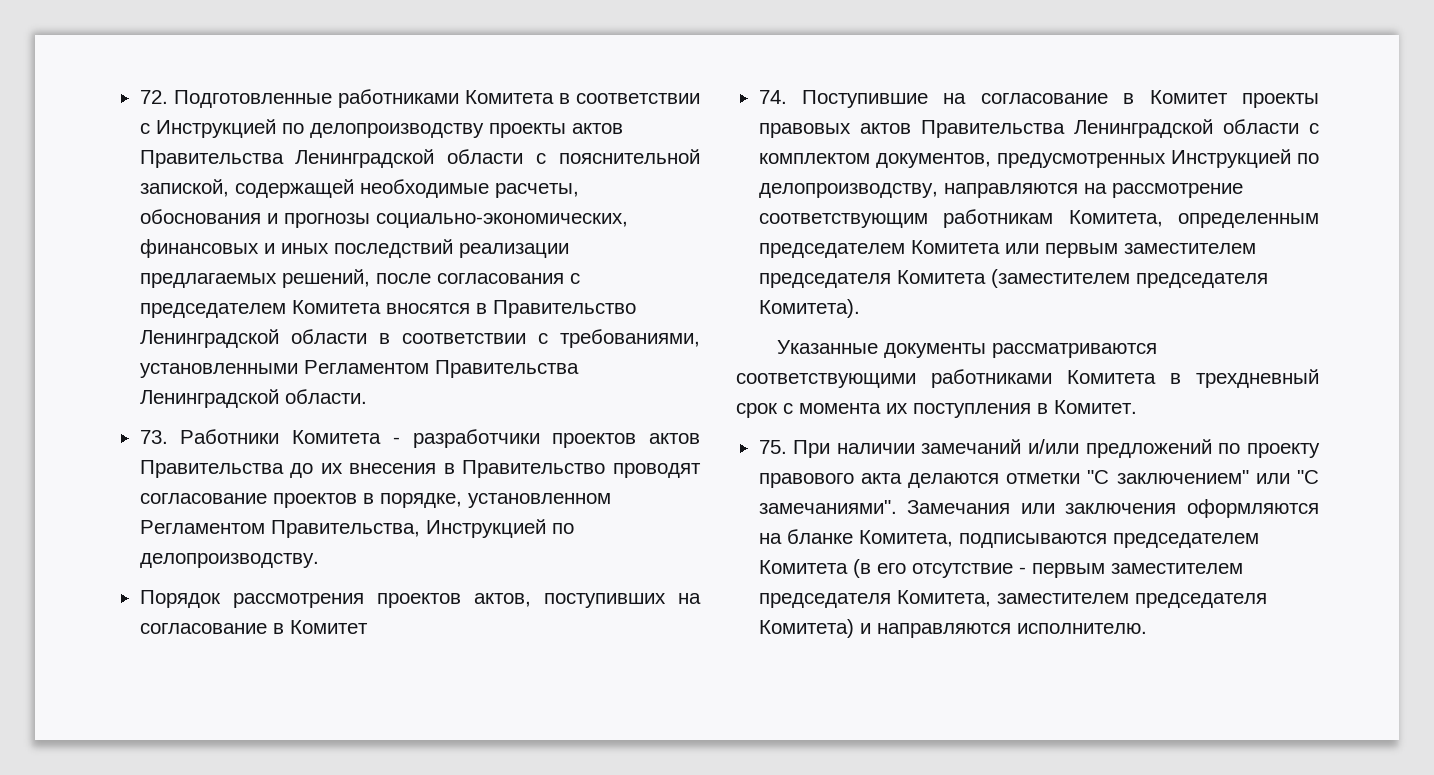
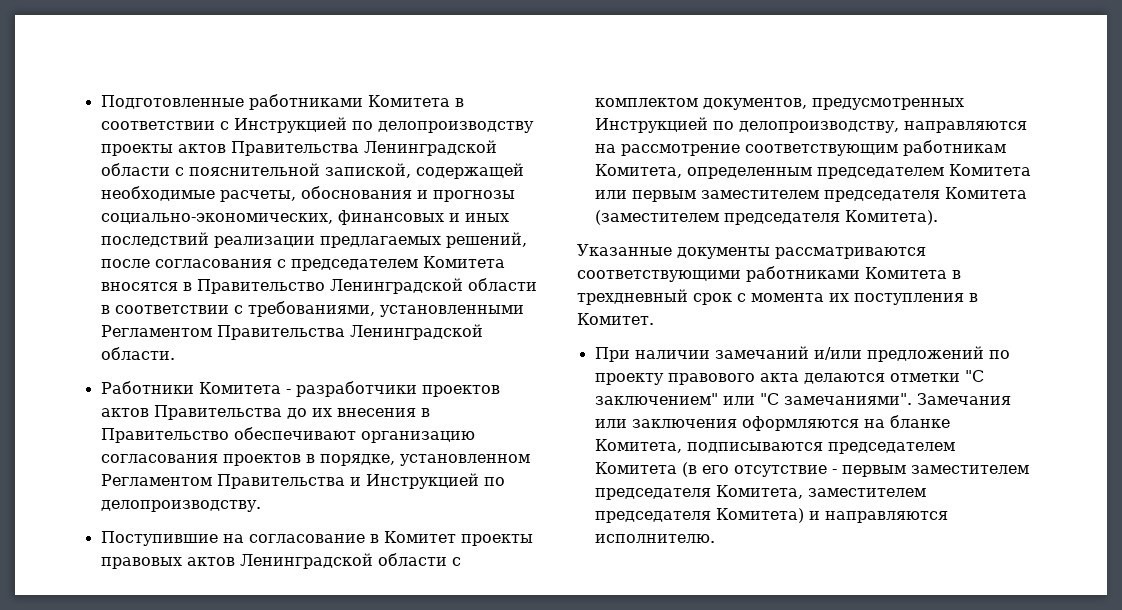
- 72. Подготовленные работниками Комитета в соответствии с Инструкцией по делопроизводству проекты актов Правительства Ленинградской области с пояснительной запиской, содержащей необходимые расчеты, обоснования и прогнозы социально-экономических, финансовых и иных последствий реализации предлагаемых решений, после согласования с председателем Комитета вносятся в Правительство Ленинградской области в соответствии с требованиями, установленными Регламентом Правительства Ленинградской области.
+ Подготовленные работниками Комитета в соответствии с Инструкцией по делопроизводству проекты актов Правительства Ленинградской области с пояснительной запиской, содержащей необходимые расчеты, обоснования и прогнозы социально-экономических, финансовых и иных последствий реализации предлагаемых решений, после согласования с председателем Комитета вносятся в Правительство Ленинградской области в соответствии с требованиями, установленными Регламентом Правительства Ленинградской области.
- 73. Работники Комитета - разработчики проектов актов Правительства до их внесения в Правительство проводят согласование проектов в порядке, установленном Регламентом Правительства, Инструкцией по делопроизводству.
+ Работники Комитета - разработчики проектов актов Правительства до их внесения в Правительство обеспечивают организацию согласования проектов в порядке, установленном Регламентом Правительства и Инструкцией по делопроизводству.
- Порядок рассмотрения проектов актов, поступивших на согласование в Комитет
- 74. Поступившие на согласование в Комитет проекты правовых актов Правительства Ленинградской области с комплектом документов, предусмотренных Инструкцией по делопроизводству, направляются на рассмотрение соответствующим работникам Комитета, определенным председателем Комитета или первым заместителем председателя Комитета (заместителем председателя Комитета).
+ Поступившие на согласование в Комитет проекты правовых актов Ленинградской области с комплектом документов, предусмотренных Инструкцией по делопроизводству, направляются на рассмотрение соответствующим работникам Комитета, определенным председателем Комитета или первым заместителем председателя Комитета (заместителем председателя Комитета).
- 75. При наличии замечаний и/или предложений по проекту правового акта делаются отметки "С заключением" или "С замечаниями".
+ При наличии замечаний и/или предложений по проекту правового акта делаются отметки "С заключением" или "С замечаниями".

